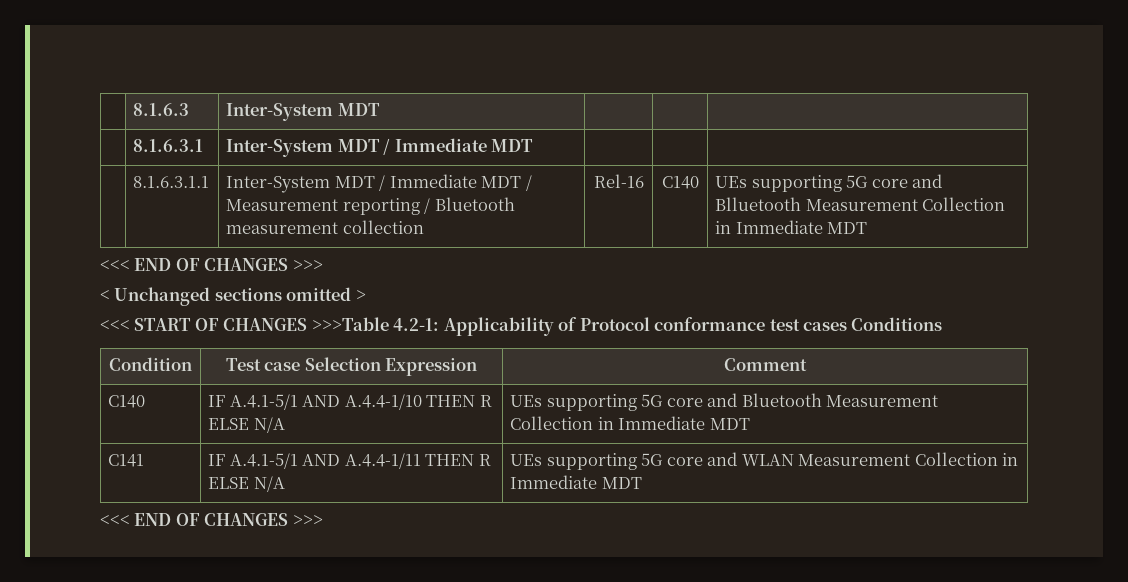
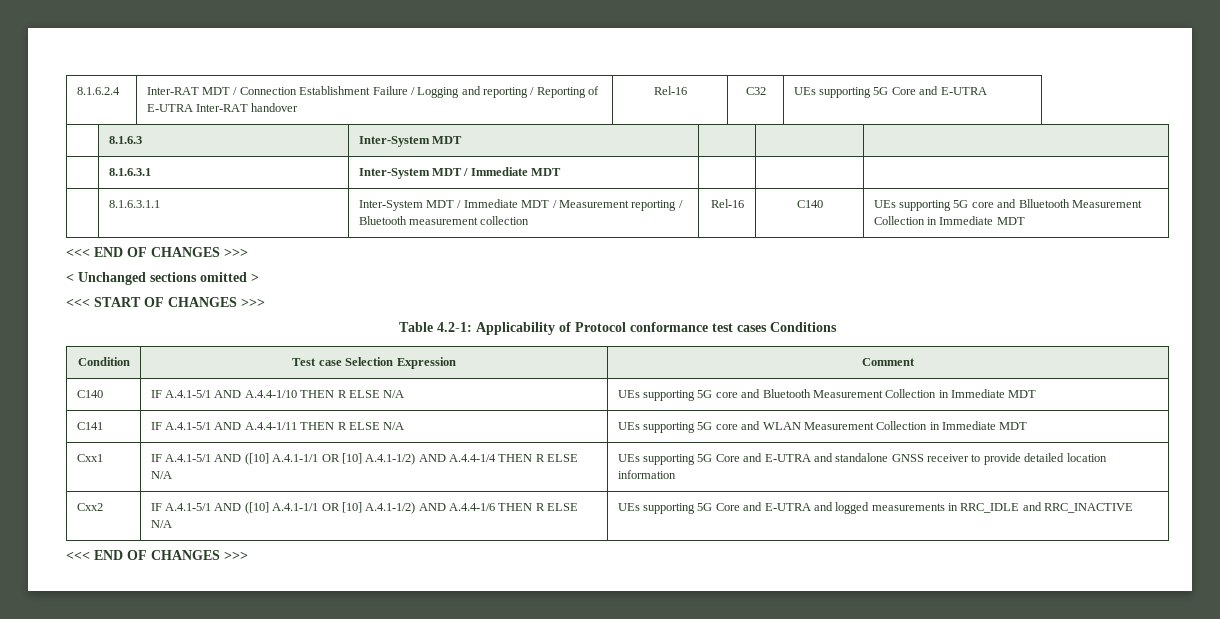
+ 8.1.6.2.4 | Inter-RAT MDT / Connection Establishment Failure / Logging and reporting / Reporting of E-UTRA Inter-RAT handover | Rel-16 | C32 | UEs supporting 5G Core and E-UTRA
- <<< START OF CHANGES >>>Table 4.2-1: Applicability of Protocol conformance test cases Conditions
+ <<< START OF CHANGES >>>
+ Table 4.2-1: Applicability of Protocol conformance test cases Conditions
+ Cxx1 | IF A.4.1-5/1 AND ([10] A.4.1-1/1 OR [10] A.4.1-1/2) AND A.4.4-1/4 THEN R ELSE N/A | UEs supporting 5G Core and E-UTRA and standalone GNSS receiver to provide detailed location information
+ Cxx2 | IF A.4.1-5/1 AND ([10] A.4.1-1/1 OR [10] A.4.1-1/2) AND A.4.4-1/6 THEN R ELSE N/A | UEs supporting 5G Core and E-UTRA and logged measurements in RRC_IDLE and RRC_INACTIVE

